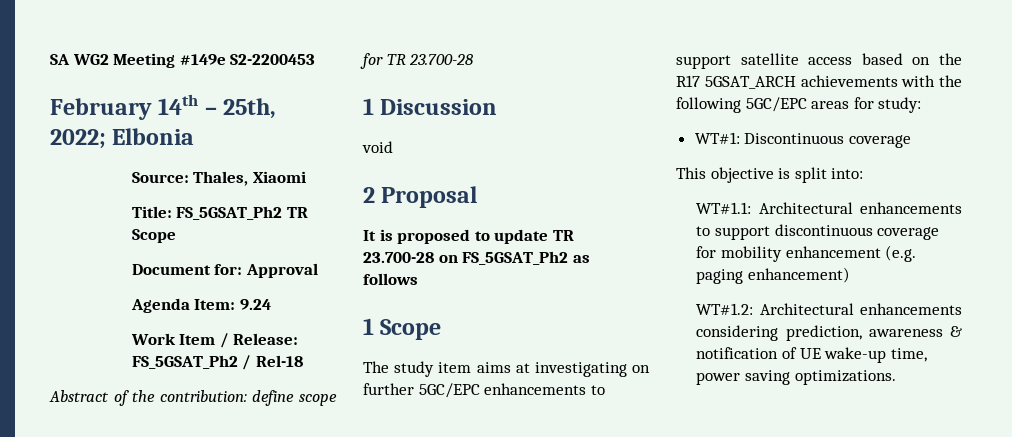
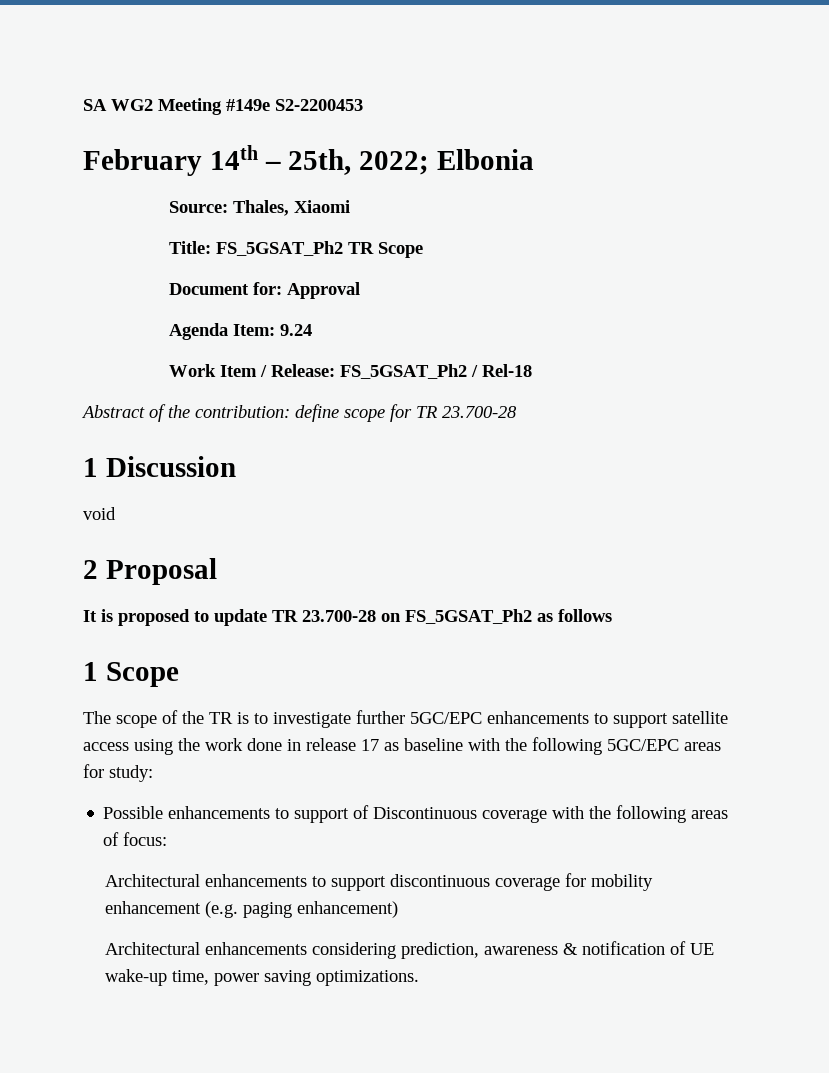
- The study item aims at investigating on further 5GC/EPC enhancements to support satellite access based on the R17 5GSAT_ARCH achievements with the following 5GC/EPC areas for study:
+ The scope of the TR is to investigate further 5GC/EPC enhancements to support satellite access using the work done in release 17 as baseline with the following 5GC/EPC areas for study:
- WT#1: Discontinuous coverage
- This objective is split into:
- WT#1.1: Architectural enhancements to support discontinuous coverage for mobility enhancement (e.g. paging enhancement)
+ Possible enhancements to support of Discontinuous coverage with the following areas of focus:
+ Architectural enhancements to support discontinuous coverage for mobility enhancement (e.g. paging enhancement)
- WT#1.2: Architectural enhancements considering prediction, awareness & notification of UE wake-up time, power saving optimizations.
+ Architectural enhancements considering prediction, awareness & notification of UE wake-up time, power saving optimizations.

